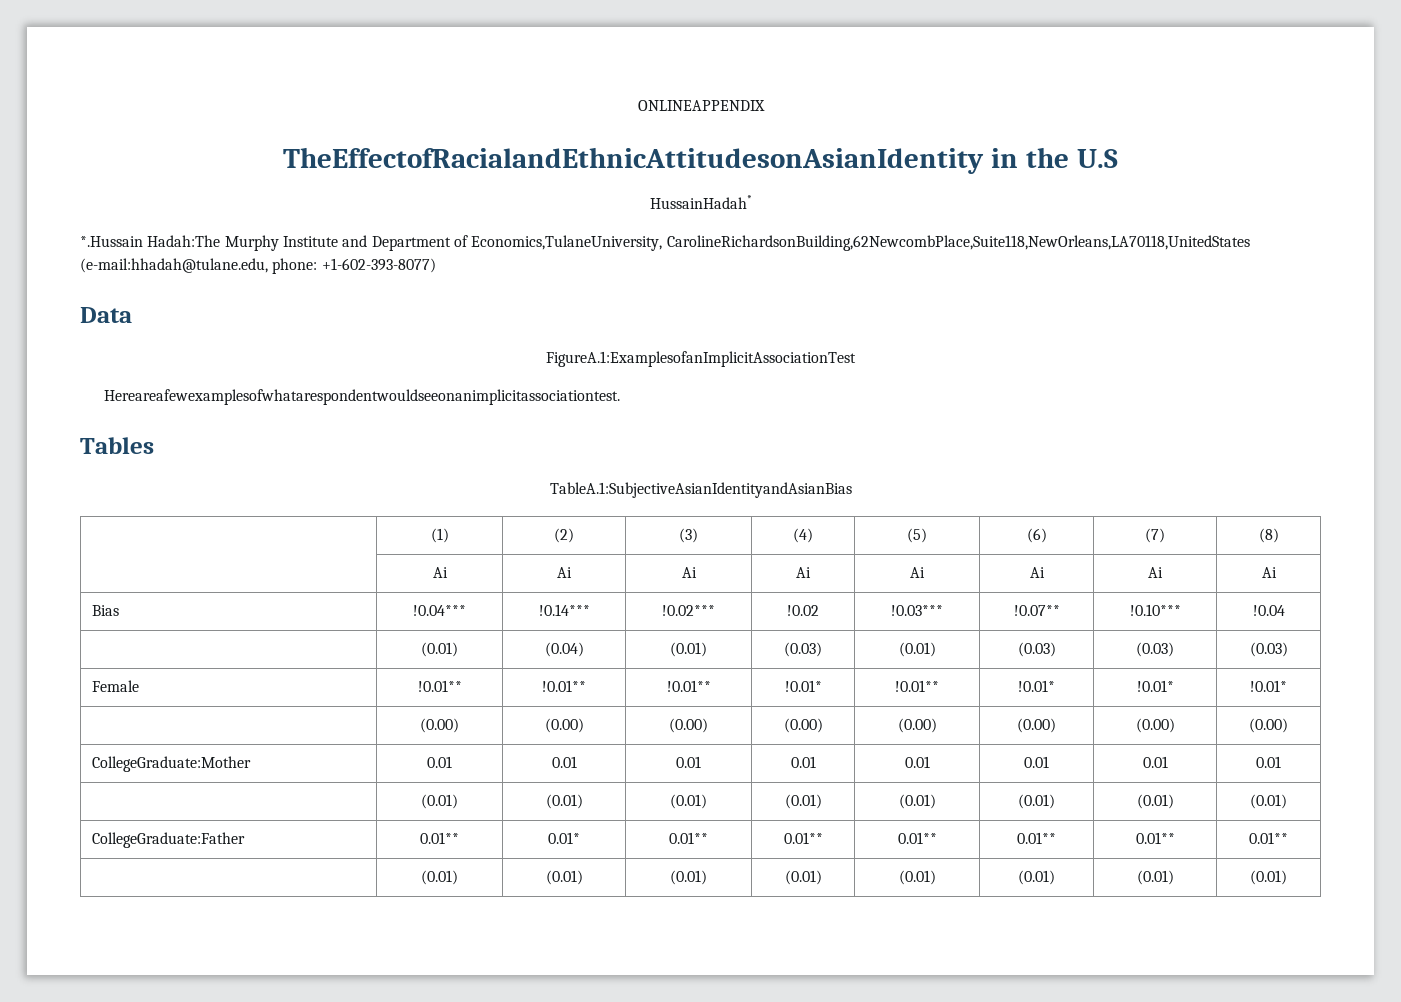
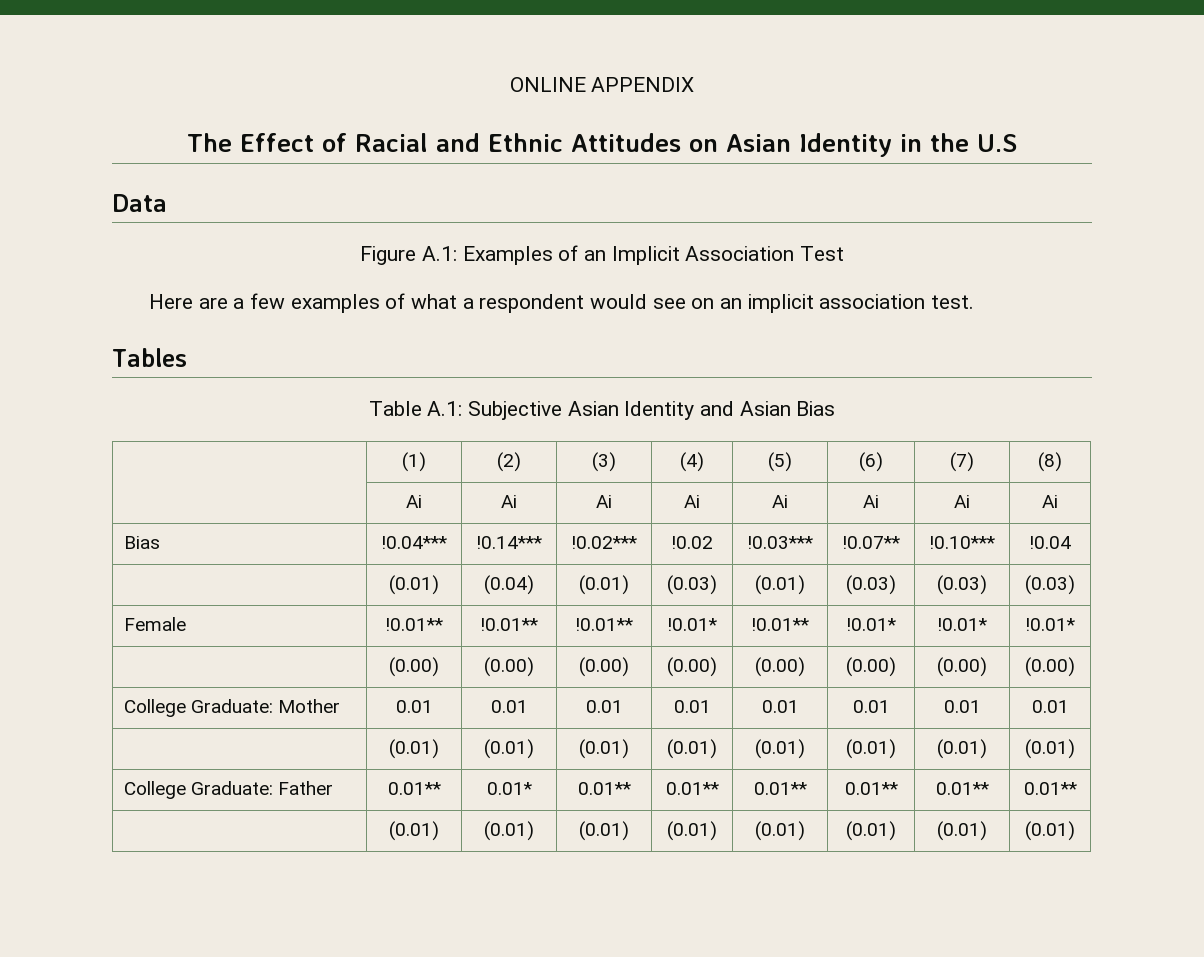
- ONLINEAPPENDIX
- TheEffectofRacialandEthnicAttitudesonAsianIdentity in the U.S
- HussainHadah*
- *.Hussain Hadah:The Murphy Institute and Department of Economics,TulaneUniversity, CarolineRichardsonBuilding,62NewcombPlace,Suite118,NewOrleans,LA70118,UnitedStates (e-mail:hhadah@tulane.edu, phone: +1-602-393-8077)
+ ONLINE APPENDIX
+ The Effect of Racial and Ethnic Attitudes on Asian Identity in the U.S
  Data
- FigureA.1:ExamplesofanImplicitAssociationTest
- Hereareafewexamplesofwhatarespondentwouldseeonanimplicitassociationtest.
+ Figure A.1: Examples of an Implicit Association Test
+ Here are a few examples of what a respondent would see on an implicit association test.
  Tables
- TableA.1:SubjectiveAsianIdentityandAsianBias
+ Table A.1: Subjective Asian Identity and Asian Bias
- CollegeGraduate:Mother | 0.01 | 0.01 | 0.01 | 0.01 | 0.01 | 0.01 | 0.01 | 0.01
+ College Graduate: Mother | 0.01 | 0.01 | 0.01 | 0.01 | 0.01 | 0.01 | 0.01 | 0.01
- CollegeGraduate:Father | 0.01** | 0.01* | 0.01** | 0.01** | 0.01** | 0.01** | 0.01** | 0.01**
+ College Graduate: Father | 0.01** | 0.01* | 0.01** | 0.01** | 0.01** | 0.01** | 0.01** | 0.01**

